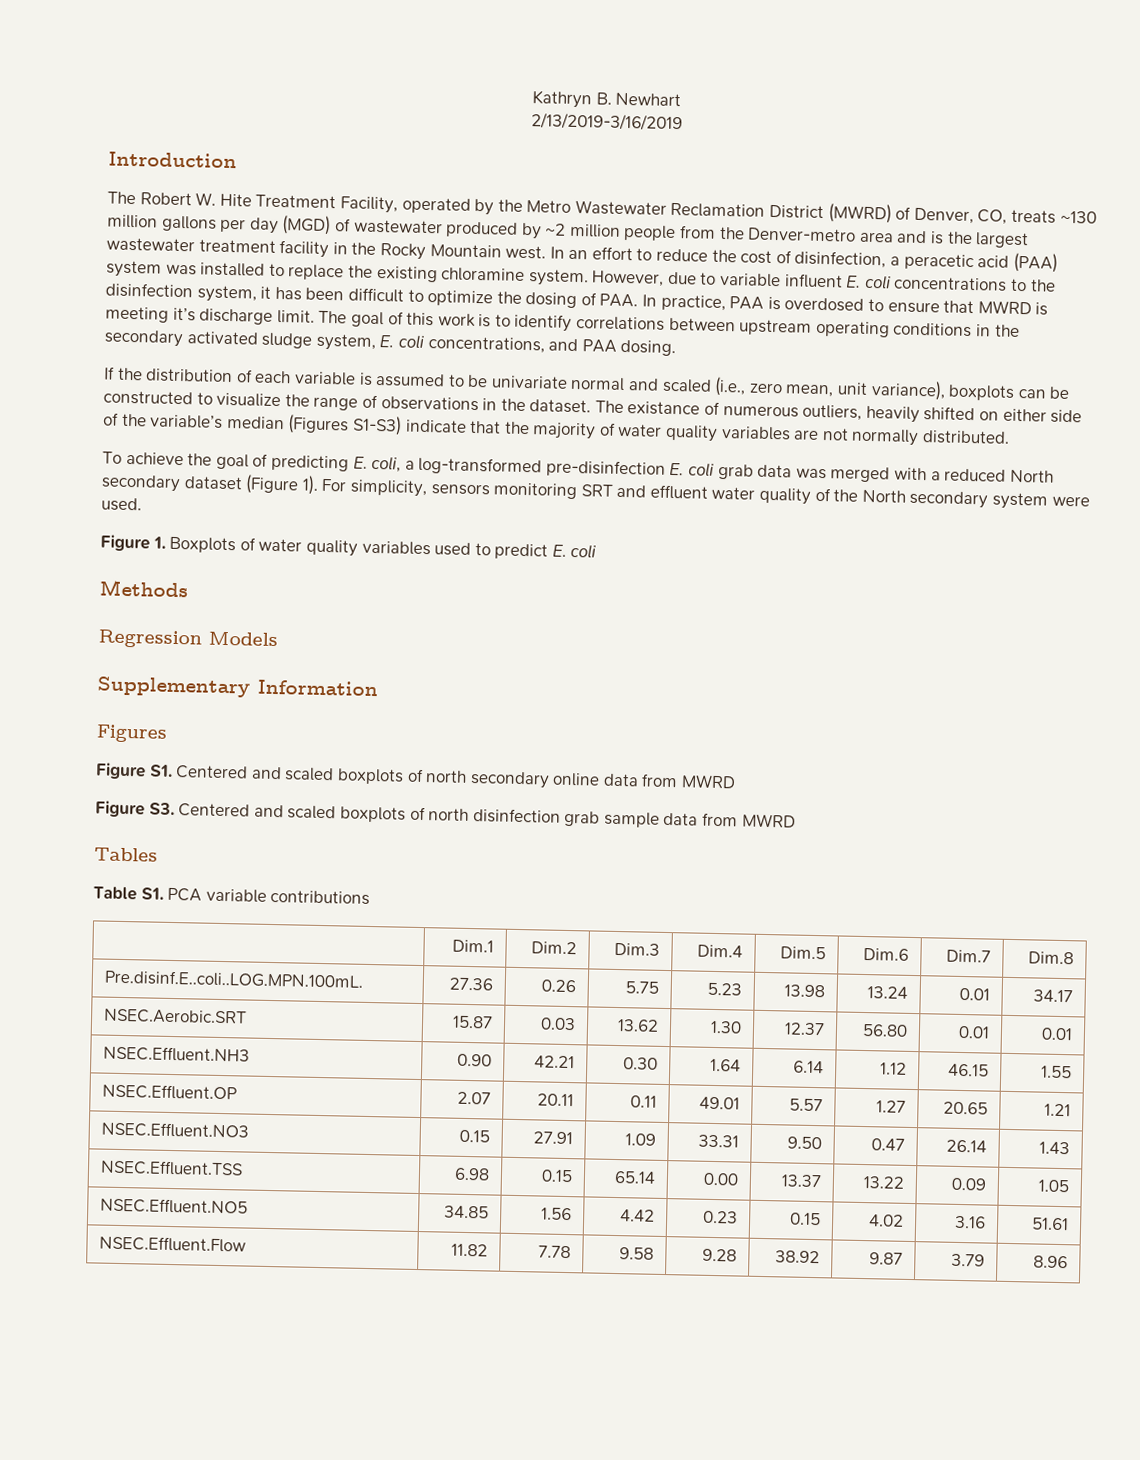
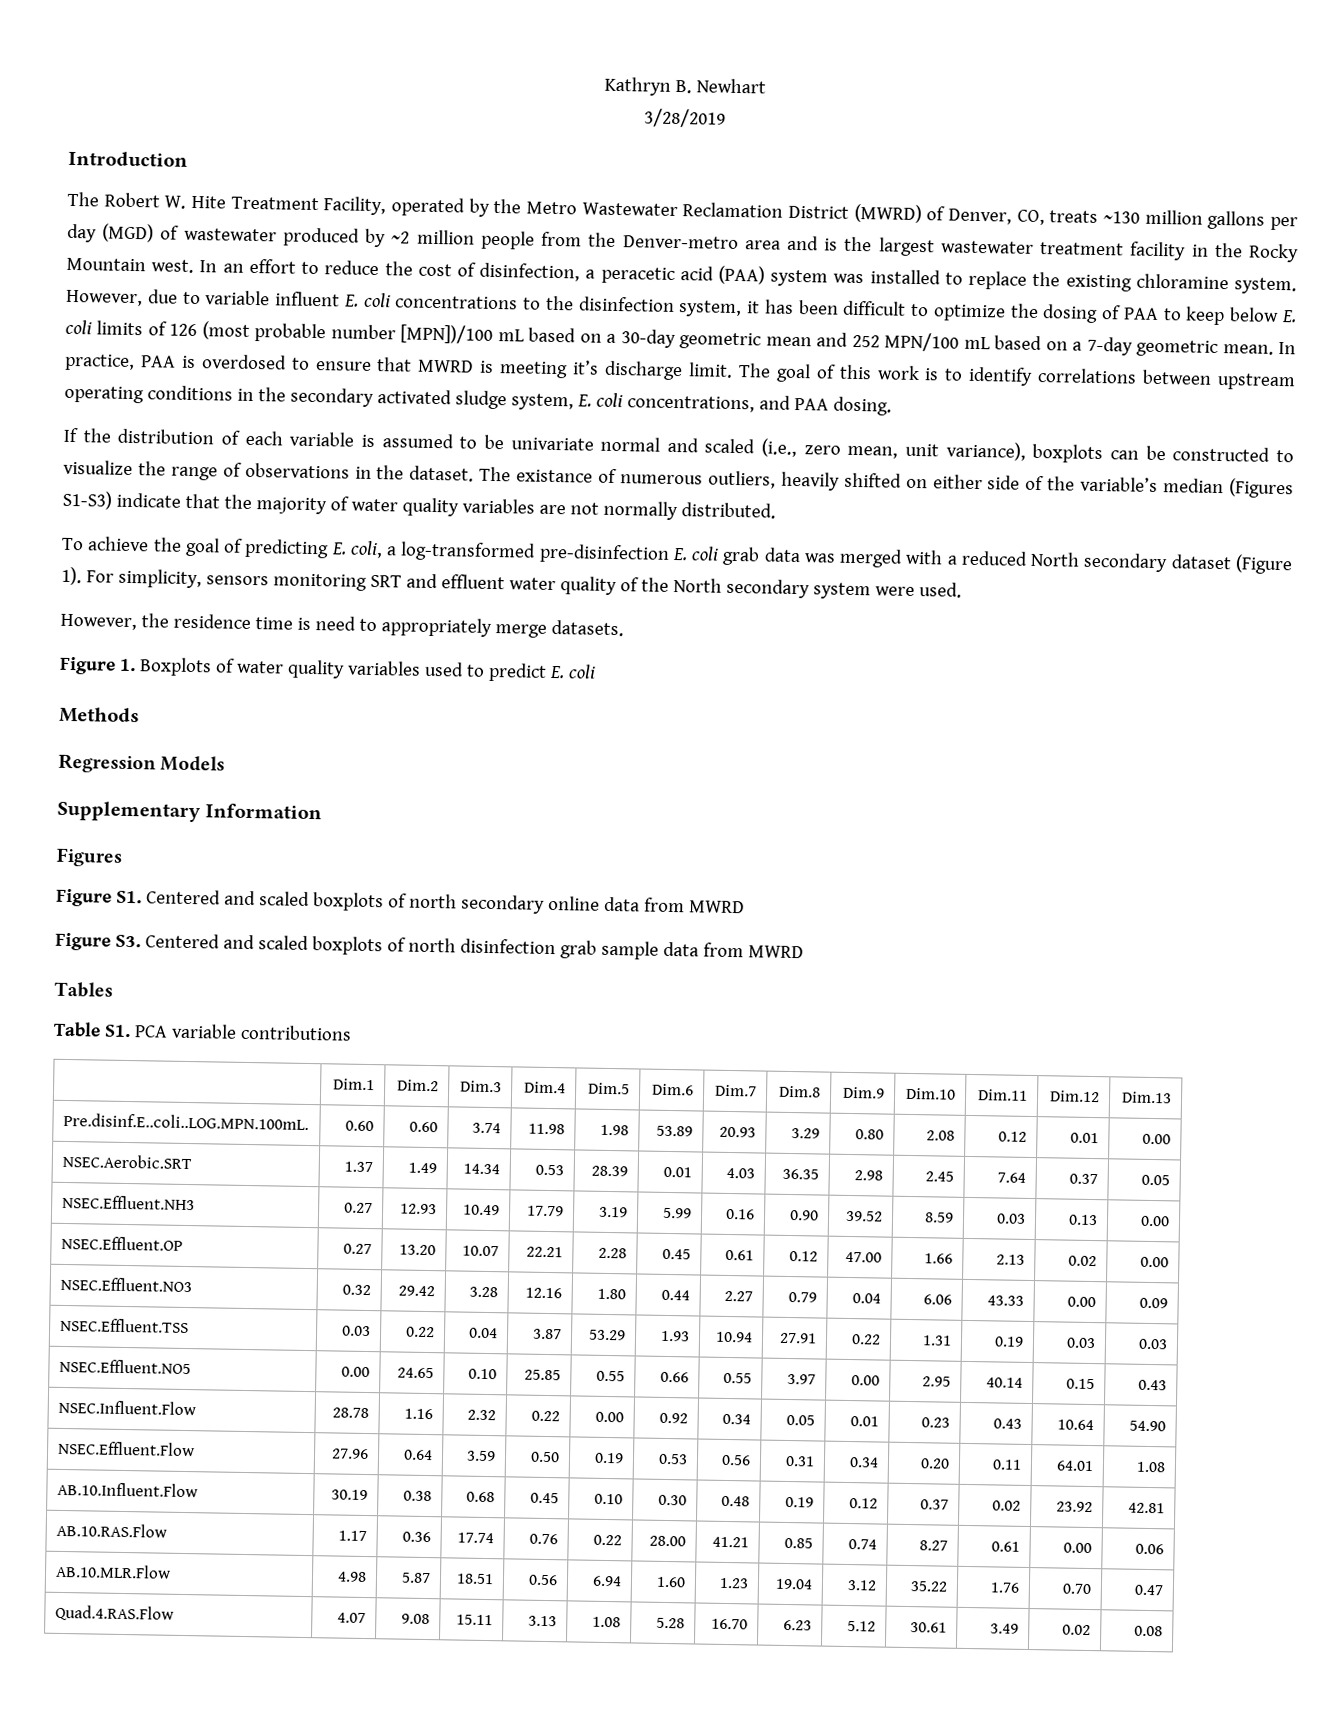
- 2/13/2019-3/16/2019
+ 3/28/2019
- However, due to variable influent E. coli concentrations to the disinfection system, it has been difficult to optimize the dosing of PAA. In practice, PAA is overdosed to ensure that MWRD is meeting it’s discharge limit.
+ However, due to variable influent E. coli concentrations to the disinfection system, it has been difficult to optimize the dosing of PAA to keep below E. coli limits of 126 (most probable number [MPN])/100 mL based on a 30-day geometric mean and 252 MPN/100 mL based on a 7-day geometric mean. In practice, PAA is overdosed to ensure that MWRD is meeting it’s discharge limit.
+ However, the residence time is need to appropriately merge datasets.
- | Dim.1 | Dim.2 | Dim.3 | Dim.4 | Dim.5 | Dim.6 | Dim.7 | Dim.8
- Pre.disinf.E..coli..LOG.MPN.100mL. | 27.36 | 0.26 | 5.75 | 5.23 | 13.98 | 13.24 | 0.01 | 34.17
+ | Dim.1 | Dim.2 | Dim.3 | Dim.4 | Dim.5 | Dim.6 | Dim.7 | Dim.8 | Dim.9 | Dim.10 | Dim.11 | Dim.12 | Dim.13
+ Pre.disinf.E..coli..LOG.MPN.100mL. | 0.60 | 0.60 | 3.74 | 11.98 | 1.98 | 53.89 | 20.93 | 3.29 | 0.80 | 2.08 | 0.12 | 0.01 | 0.00
- NSEC.Aerobic.SRT | 15.87 | 0.03 | 13.62 | 1.30 | 12.37 | 56.80 | 0.01 | 0.01
- NSEC.Effluent.NH3 | 0.90 | 42.21 | 0.30 | 1.64 | 6.14 | 1.12 | 46.15 | 1.55
- NSEC.Effluent.OP | 2.07 | 20.11 | 0.11 | 49.01 | 5.57 | 1.27 | 20.65 | 1.21
- NSEC.Effluent.NO3 | 0.15 | 27.91 | 1.09 | 33.31 | 9.50 | 0.47 | 26.14 | 1.43
- NSEC.Effluent.TSS | 6.98 | 0.15 | 65.14 | 0.00 | 13.37 | 13.22 | 0.09 | 1.05
- NSEC.Effluent.NO5 | 34.85 | 1.56 | 4.42 | 0.23 | 0.15 | 4.02 | 3.16 | 51.61
- NSEC.Effluent.Flow | 11.82 | 7.78 | 9.58 | 9.28 | 38.92 | 9.87 | 3.79 | 8.96
+ NSEC.Aerobic.SRT | 1.37 | 1.49 | 14.34 | 0.53 | 28.39 | 0.01 | 4.03 | 36.35 | 2.98 | 2.45 | 7.64 | 0.37 | 0.05
+ NSEC.Effluent.NH3 | 0.27 | 12.93 | 10.49 | 17.79 | 3.19 | 5.99 | 0.16 | 0.90 | 39.52 | 8.59 | 0.03 | 0.13 | 0.00
+ NSEC.Effluent.OP | 0.27 | 13.20 | 10.07 | 22.21 | 2.28 | 0.45 | 0.61 | 0.12 | 47.00 | 1.66 | 2.13 | 0.02 | 0.00
+ NSEC.Effluent.NO3 | 0.32 | 29.42 | 3.28 | 12.16 | 1.80 | 0.44 | 2.27 | 0.79 | 0.04 | 6.06 | 43.33 | 0.00 | 0.09
+ NSEC.Effluent.TSS | 0.03 | 0.22 | 0.04 | 3.87 | 53.29 | 1.93 | 10.94 | 27.91 | 0.22 | 1.31 | 0.19 | 0.03 | 0.03
+ NSEC.Effluent.NO5 | 0.00 | 24.65 | 0.10 | 25.85 | 0.55 | 0.66 | 0.55 | 3.97 | 0.00 | 2.95 | 40.14 | 0.15 | 0.43
+ NSEC.Influent.Flow | 28.78 | 1.16 | 2.32 | 0.22 | 0.00 | 0.92 | 0.34 | 0.05 | 0.01 | 0.23 | 0.43 | 10.64 | 54.90
+ NSEC.Effluent.Flow | 27.96 | 0.64 | 3.59 | 0.50 | 0.19 | 0.53 | 0.56 | 0.31 | 0.34 | 0.20 | 0.11 | 64.01 | 1.08
+ AB.10.Influent.Flow | 30.19 | 0.38 | 0.68 | 0.45 | 0.10 | 0.30 | 0.48 | 0.19 | 0.12 | 0.37 | 0.02 | 23.92 | 42.81
+ AB.10.RAS.Flow | 1.17 | 0.36 | 17.74 | 0.76 | 0.22 | 28.00 | 41.21 | 0.85 | 0.74 | 8.27 | 0.61 | 0.00 | 0.06
+ AB.10.MLR.Flow | 4.98 | 5.87 | 18.51 | 0.56 | 6.94 | 1.60 | 1.23 | 19.04 | 3.12 | 35.22 | 1.76 | 0.70 | 0.47
+ Quad.4.RAS.Flow | 4.07 | 9.08 | 15.11 | 3.13 | 1.08 | 5.28 | 16.70 | 6.23 | 5.12 | 30.61 | 3.49 | 0.02 | 0.08

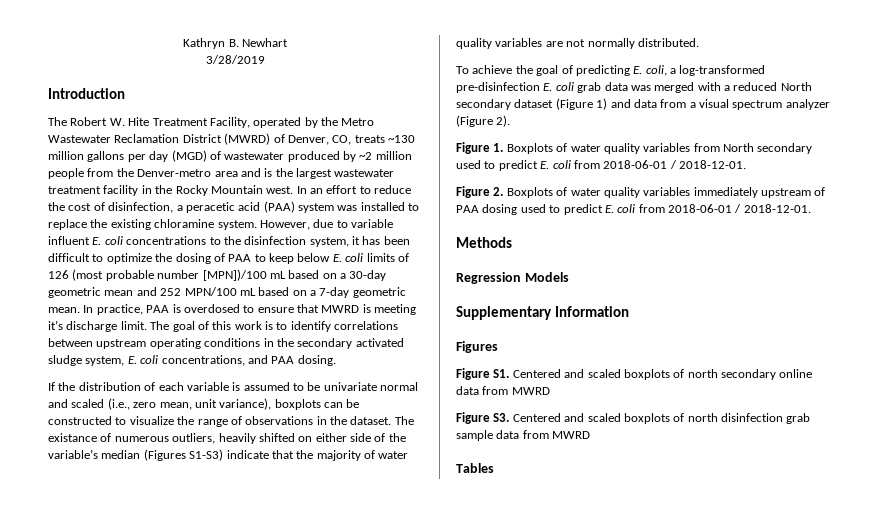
- To achieve the goal of predicting E. coli, a log-transformed pre-disinfection E. coli grab data was merged with a reduced North secondary dataset (Figure 1). For simplicity, sensors monitoring SRT and effluent water quality of the North secondary system were used.
- However, the residence time is need to appropriately merge datasets.
+ To achieve the goal of predicting E. coli, a log-transformed pre-disinfection E. coli grab data was merged with a reduced North secondary dataset (Figure 1) and data from a visual spectrum analyzer (Figure 2).
- Figure 1. Boxplots of water quality variables used to predict E. coli
+ Figure 1. Boxplots of water quality variables from North secondary used to predict E. coli from 2018-06-01 / 2018-12-01.
+ Figure 2. Boxplots of water quality variables immediately upstream of PAA dosing used to predict E. coli from 2018-06-01 / 2018-12-01.
- Table S1. PCA variable contributions
- | Dim.1 | Dim.2 | Dim.3 | Dim.4 | Dim.5 | Dim.6 | Dim.7 | Dim.8 | Dim.9 | Dim.10 | Dim.11 | Dim.12 | Dim.13
- Pre.disinf.E..coli..LOG.MPN.100mL. | 0.60 | 0.60 | 3.74 | 11.98 | 1.98 | 53.89 | 20.93 | 3.29 | 0.80 | 2.08 | 0.12 | 0.01 | 0.00
- NSEC.Aerobic.SRT | 1.37 | 1.49 | 14.34 | 0.53 | 28.39 | 0.01 | 4.03 | 36.35 | 2.98 | 2.45 | 7.64 | 0.37 | 0.05
- NSEC.Effluent.NH3 | 0.27 | 12.93 | 10.49 | 17.79 | 3.19 | 5.99 | 0.16 | 0.90 | 39.52 | 8.59 | 0.03 | 0.13 | 0.00
- NSEC.Effluent.OP | 0.27 | 13.20 | 10.07 | 22.21 | 2.28 | 0.45 | 0.61 | 0.12 | 47.00 | 1.66 | 2.13 | 0.02 | 0.00
- NSEC.Effluent.NO3 | 0.32 | 29.42 | 3.28 | 12.16 | 1.80 | 0.44 | 2.27 | 0.79 | 0.04 | 6.06 | 43.33 | 0.00 | 0.09
- NSEC.Effluent.TSS | 0.03 | 0.22 | 0.04 | 3.87 | 53.29 | 1.93 | 10.94 | 27.91 | 0.22 | 1.31 | 0.19 | 0.03 | 0.03
- NSEC.Effluent.NO5 | 0.00 | 24.65 | 0.10 | 25.85 | 0.55 | 0.66 | 0.55 | 3.97 | 0.00 | 2.95 | 40.14 | 0.15 | 0.43
- NSEC.Influent.Flow | 28.78 | 1.16 | 2.32 | 0.22 | 0.00 | 0.92 | 0.34 | 0.05 | 0.01 | 0.23 | 0.43 | 10.64 | 54.90
- NSEC.Effluent.Flow | 27.96 | 0.64 | 3.59 | 0.50 | 0.19 | 0.53 | 0.56 | 0.31 | 0.34 | 0.20 | 0.11 | 64.01 | 1.08
- AB.10.Influent.Flow | 30.19 | 0.38 | 0.68 | 0.45 | 0.10 | 0.30 | 0.48 | 0.19 | 0.12 | 0.37 | 0.02 | 23.92 | 42.81
- AB.10.RAS.Flow | 1.17 | 0.36 | 17.74 | 0.76 | 0.22 | 28.00 | 41.21 | 0.85 | 0.74 | 8.27 | 0.61 | 0.00 | 0.06
- AB.10.MLR.Flow | 4.98 | 5.87 | 18.51 | 0.56 | 6.94 | 1.60 | 1.23 | 19.04 | 3.12 | 35.22 | 1.76 | 0.70 | 0.47
- Quad.4.RAS.Flow | 4.07 | 9.08 | 15.11 | 3.13 | 1.08 | 5.28 | 16.70 | 6.23 | 5.12 | 30.61 | 3.49 | 0.02 | 0.08

